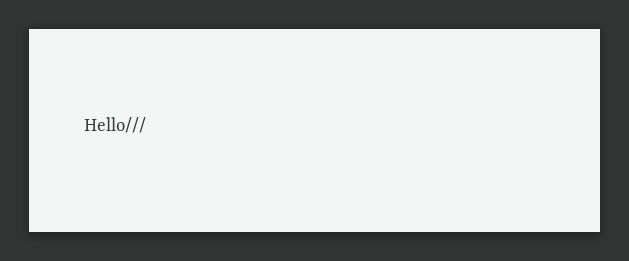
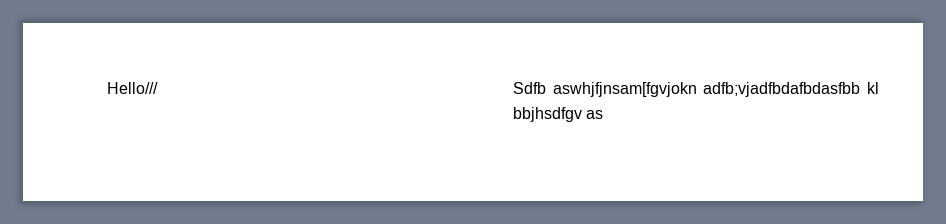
+ Sdfb aswhjfjnsam[fgvjokn adfb;vjadfbdafbdasfbb kl bbjhsdfgv as

